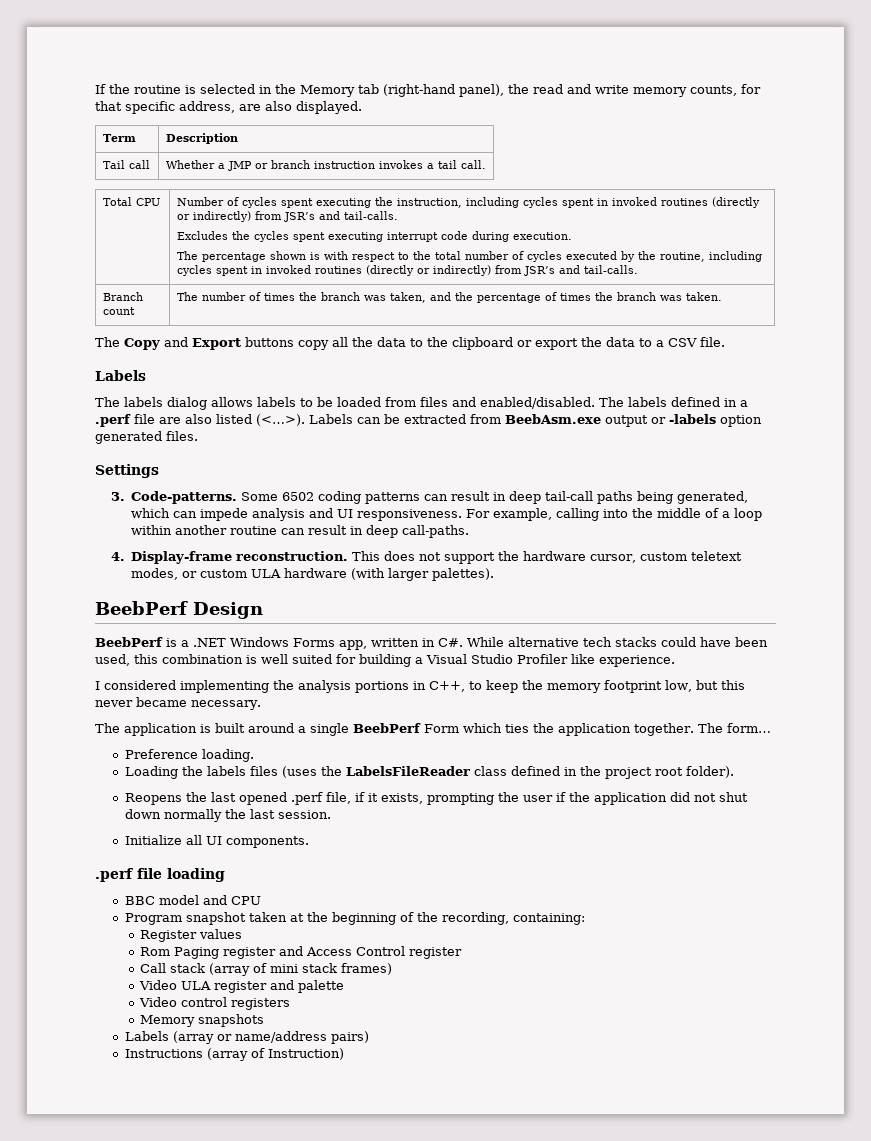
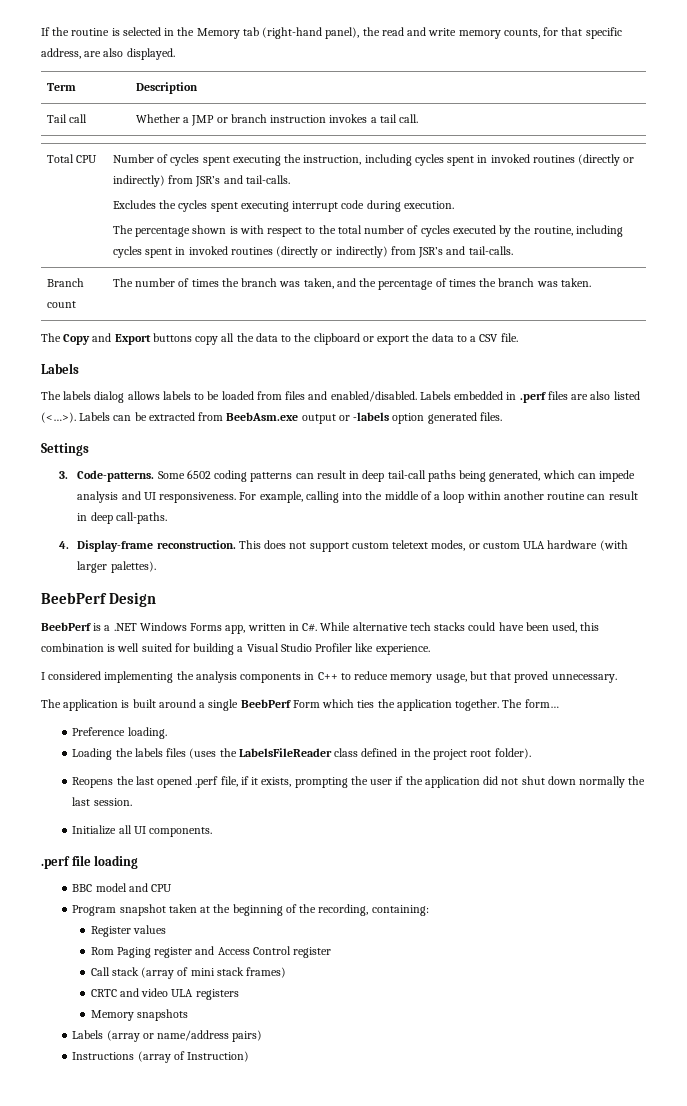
- The labels defined in a .perf file are also listed (<…>).
+ Labels embedded in .perf files are also listed (<…>).
- This does not support the hardware cursor, custom teletext modes, or custom ULA hardware (with larger palettes).
+ This does not support custom teletext modes, or custom ULA hardware (with larger palettes).
- I considered implementing the analysis portions in C++, to keep the memory footprint low, but this never became necessary.
+ I considered implementing the analysis components in C++ to reduce memory usage, but that proved unnecessary.
- Video ULA register and palette
- Video control registers
+ CRTC and video ULA registers

